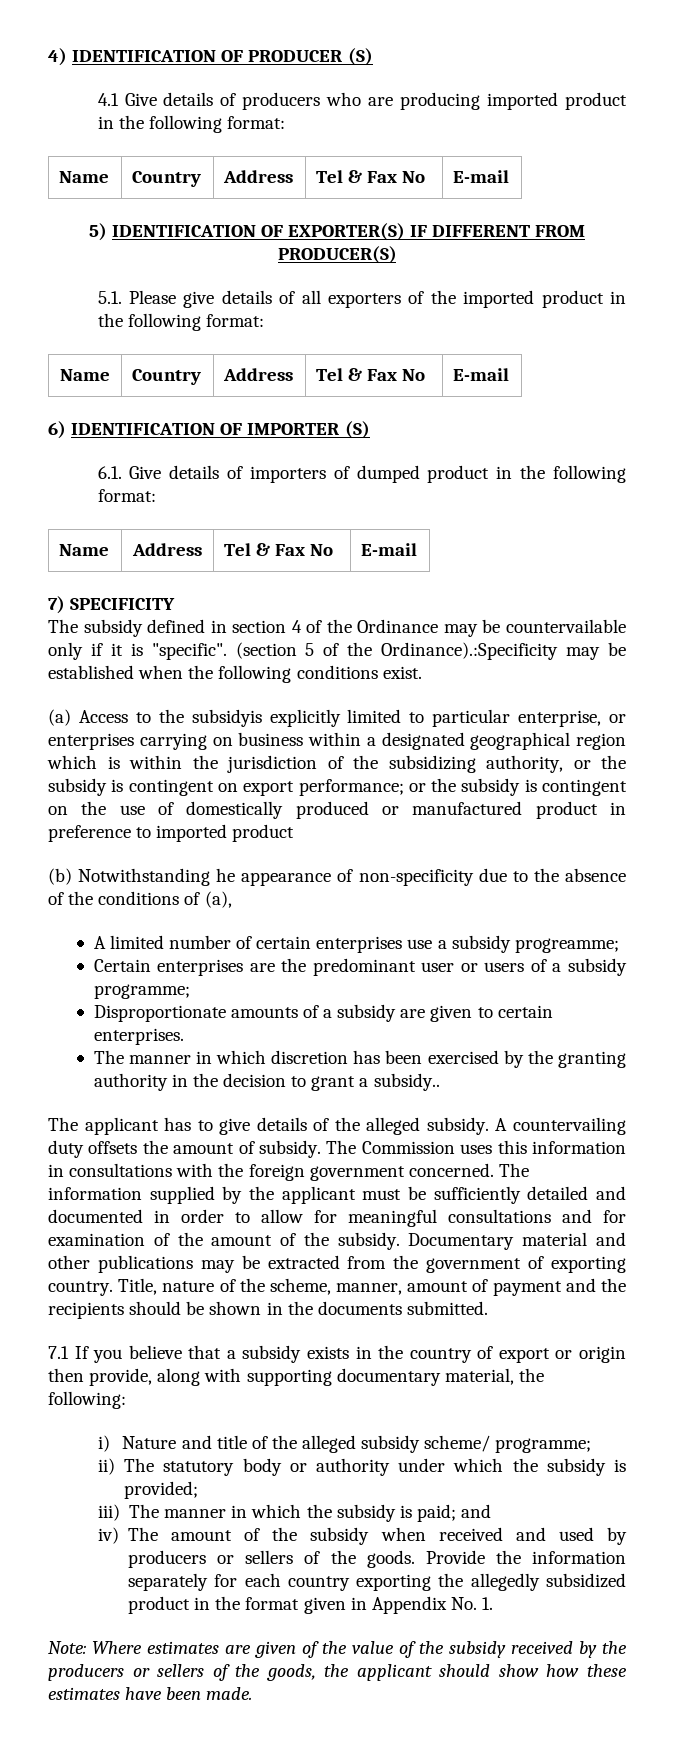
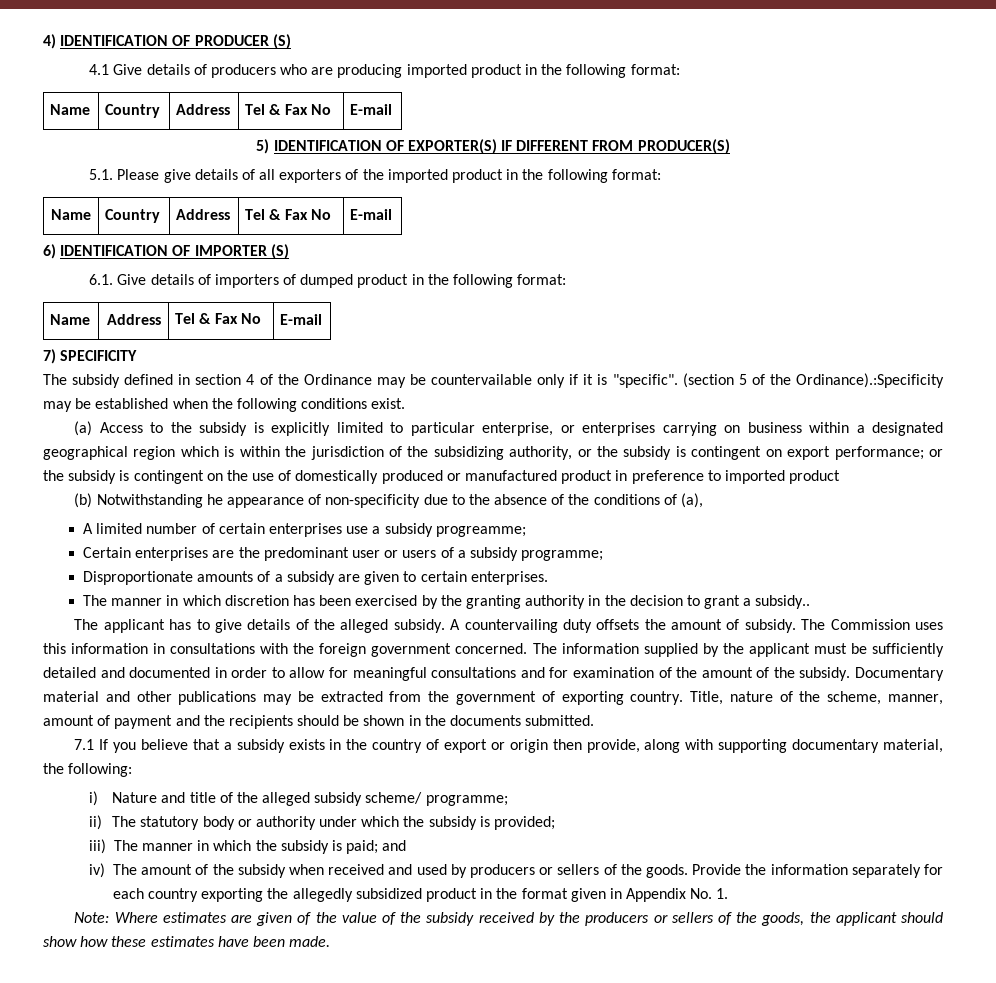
- (a) Access to the subsidyis explicitly limited to particular enterprise, or enterprises carrying on business within a designated geographical region which is within the jurisdiction of the subsidizing authority, or the subsidy is contingent on export performance; or the subsidy is contingent on the use of domestically produced or manufactured product in preference to imported product
+ (a) Access to the subsidy is explicitly limited to particular enterprise, or enterprises carrying on business within a designated geographical region which is within the jurisdiction of the subsidizing authority, or the subsidy is contingent on export performance; or the subsidy is contingent on the use of domestically produced or manufactured product in preference to imported product

